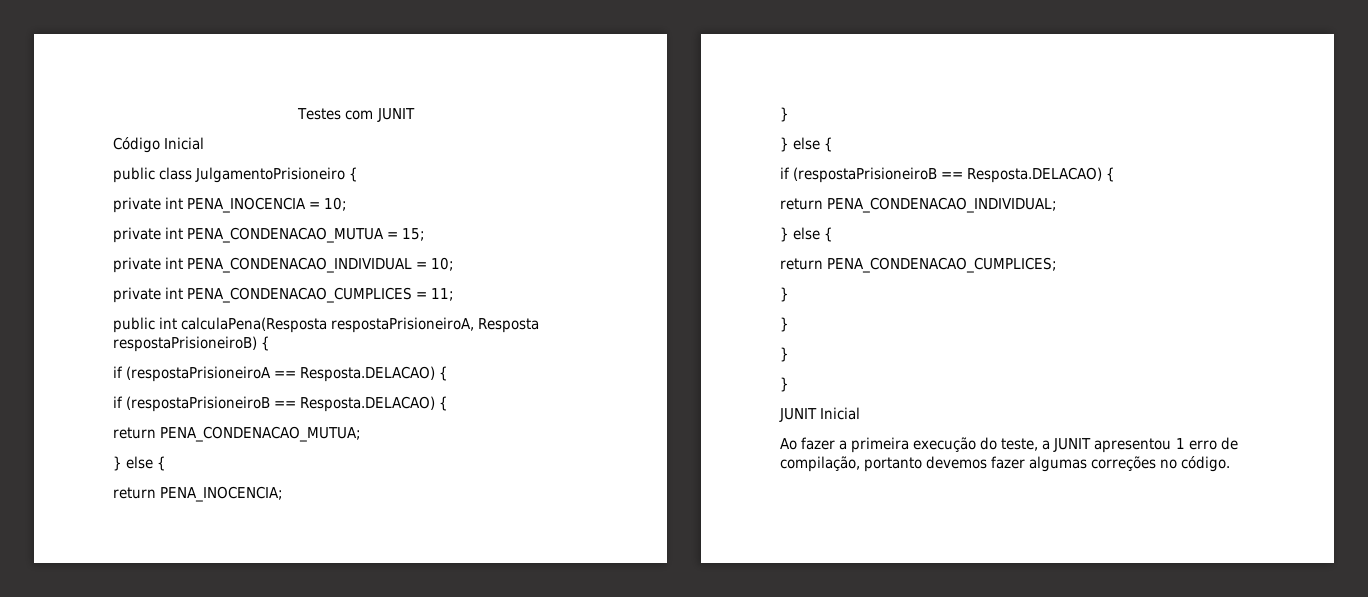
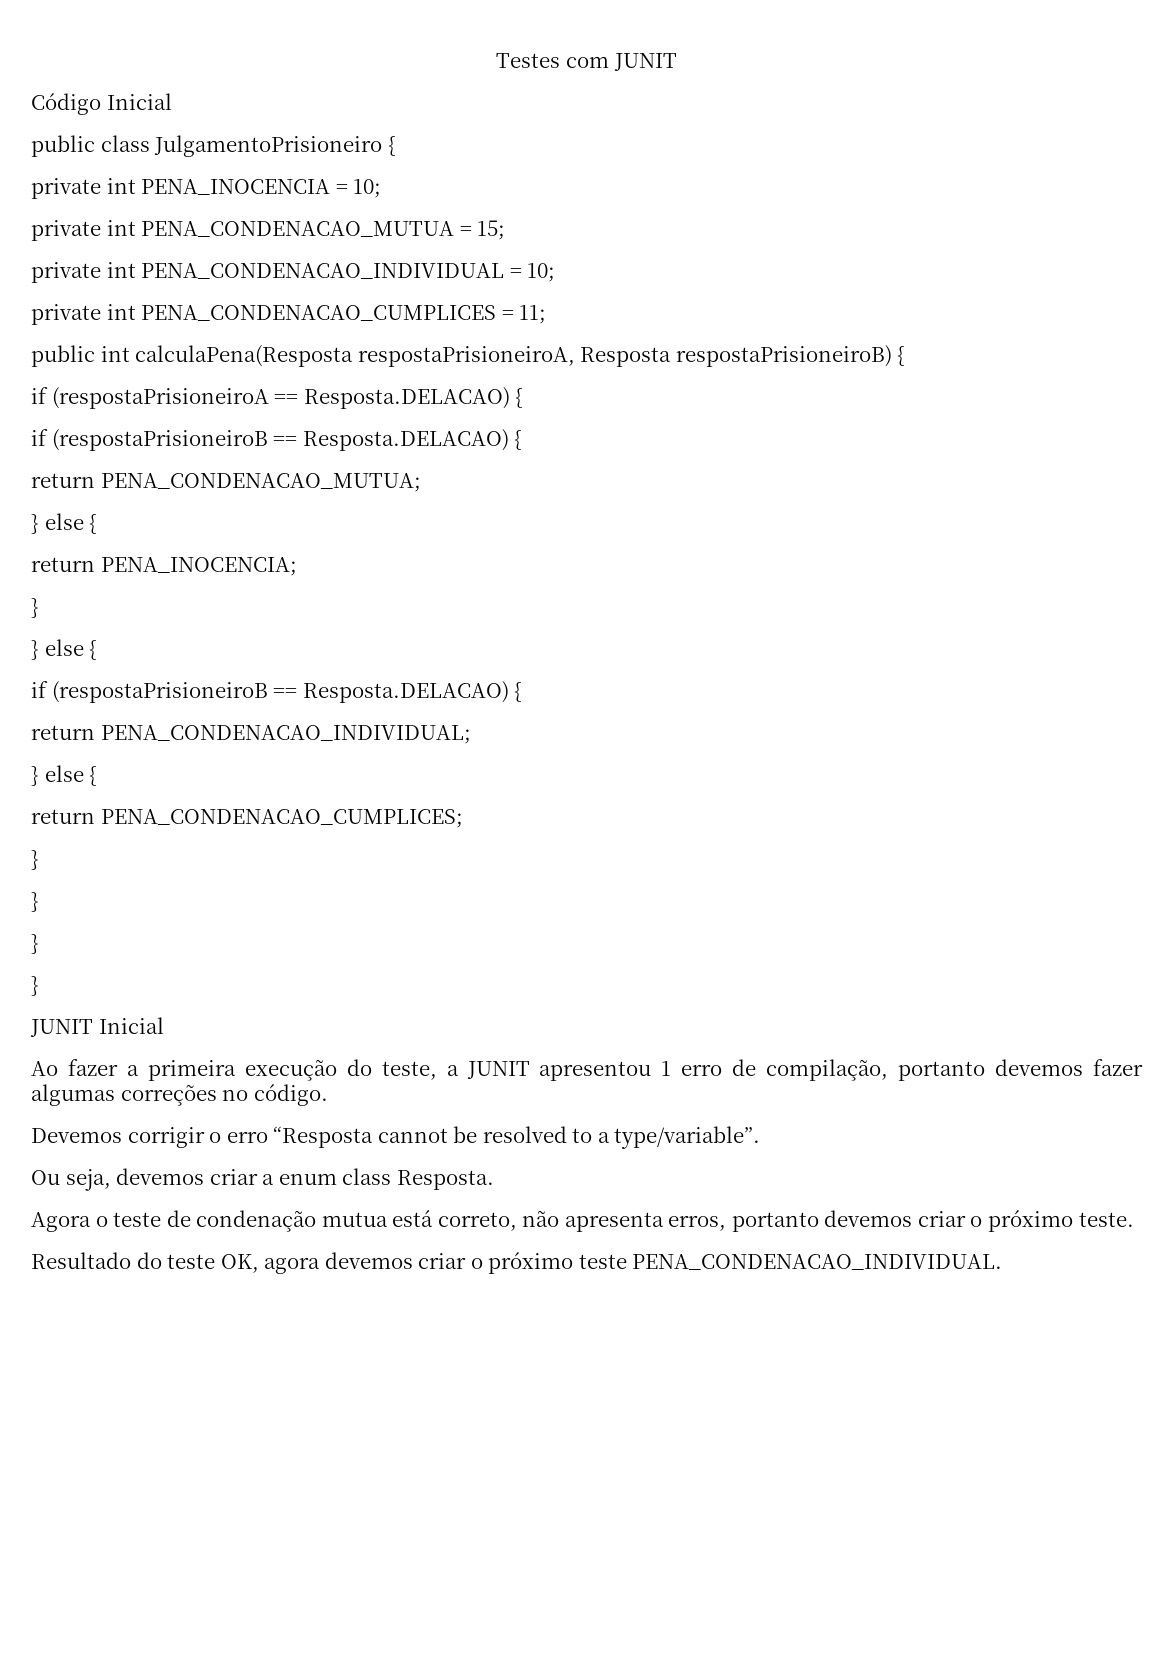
+ Devemos corrigir o erro “Resposta cannot be resolved to a type/variable”.
+ Ou seja, devemos criar a enum class Resposta.
+ Agora o teste de condenação mutua está correto, não apresenta erros, portanto devemos criar o próximo teste.
+ Resultado do teste OK, agora devemos criar o próximo teste PENA_CONDENACAO_INDIVIDUAL.

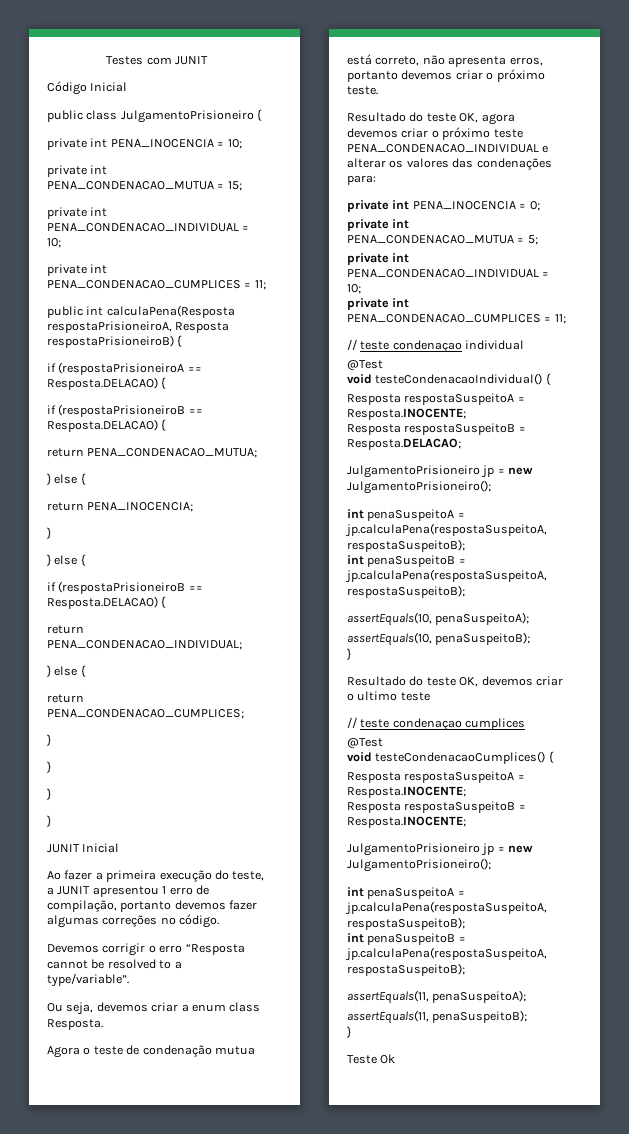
- Resultado do teste OK, agora devemos criar o próximo teste PENA_CONDENACAO_INDIVIDUAL.
+ Resultado do teste OK, agora devemos criar o próximo teste PENA_CONDENACAO_INDIVIDUAL e alterar os valores das condenações para:
+ private int PENA_INOCENCIA = 0;
+ private int PENA_CONDENACAO_MUTUA = 5;
+ private int PENA_CONDENACAO_INDIVIDUAL = 10;
+ private int PENA_CONDENACAO_CUMPLICES = 11;
+ // teste condenaçao individual
+ @Test
+ void testeCondenacaoIndividual() {
+ Resposta respostaSuspeitoA = Resposta.INOCENTE;
+ Resposta respostaSuspeitoB = Resposta.DELACAO;
+ JulgamentoPrisioneiro jp = new JulgamentoPrisioneiro();
+ int penaSuspeitoA = jp.calculaPena(respostaSuspeitoA, respostaSuspeitoB);
+ int penaSuspeitoB = jp.calculaPena(respostaSuspeitoA, respostaSuspeitoB);
+ assertEquals(10, penaSuspeitoA);
+ assertEquals(10, penaSuspeitoB);
+ }
+ Resultado do teste OK, devemos criar o ultimo teste
+ // teste condenaçao cumplices
+ @Test
+ void testeCondenacaoCumplices() {
+ Resposta respostaSuspeitoA = Resposta.INOCENTE;
+ Resposta respostaSuspeitoB = Resposta.INOCENTE;
+ JulgamentoPrisioneiro jp = new JulgamentoPrisioneiro();
+ int penaSuspeitoA = jp.calculaPena(respostaSuspeitoA, respostaSuspeitoB);
+ int penaSuspeitoB = jp.calculaPena(respostaSuspeitoA, respostaSuspeitoB);
+ assertEquals(11, penaSuspeitoA);
+ assertEquals(11, penaSuspeitoB);
+ }
+ Teste Ok

